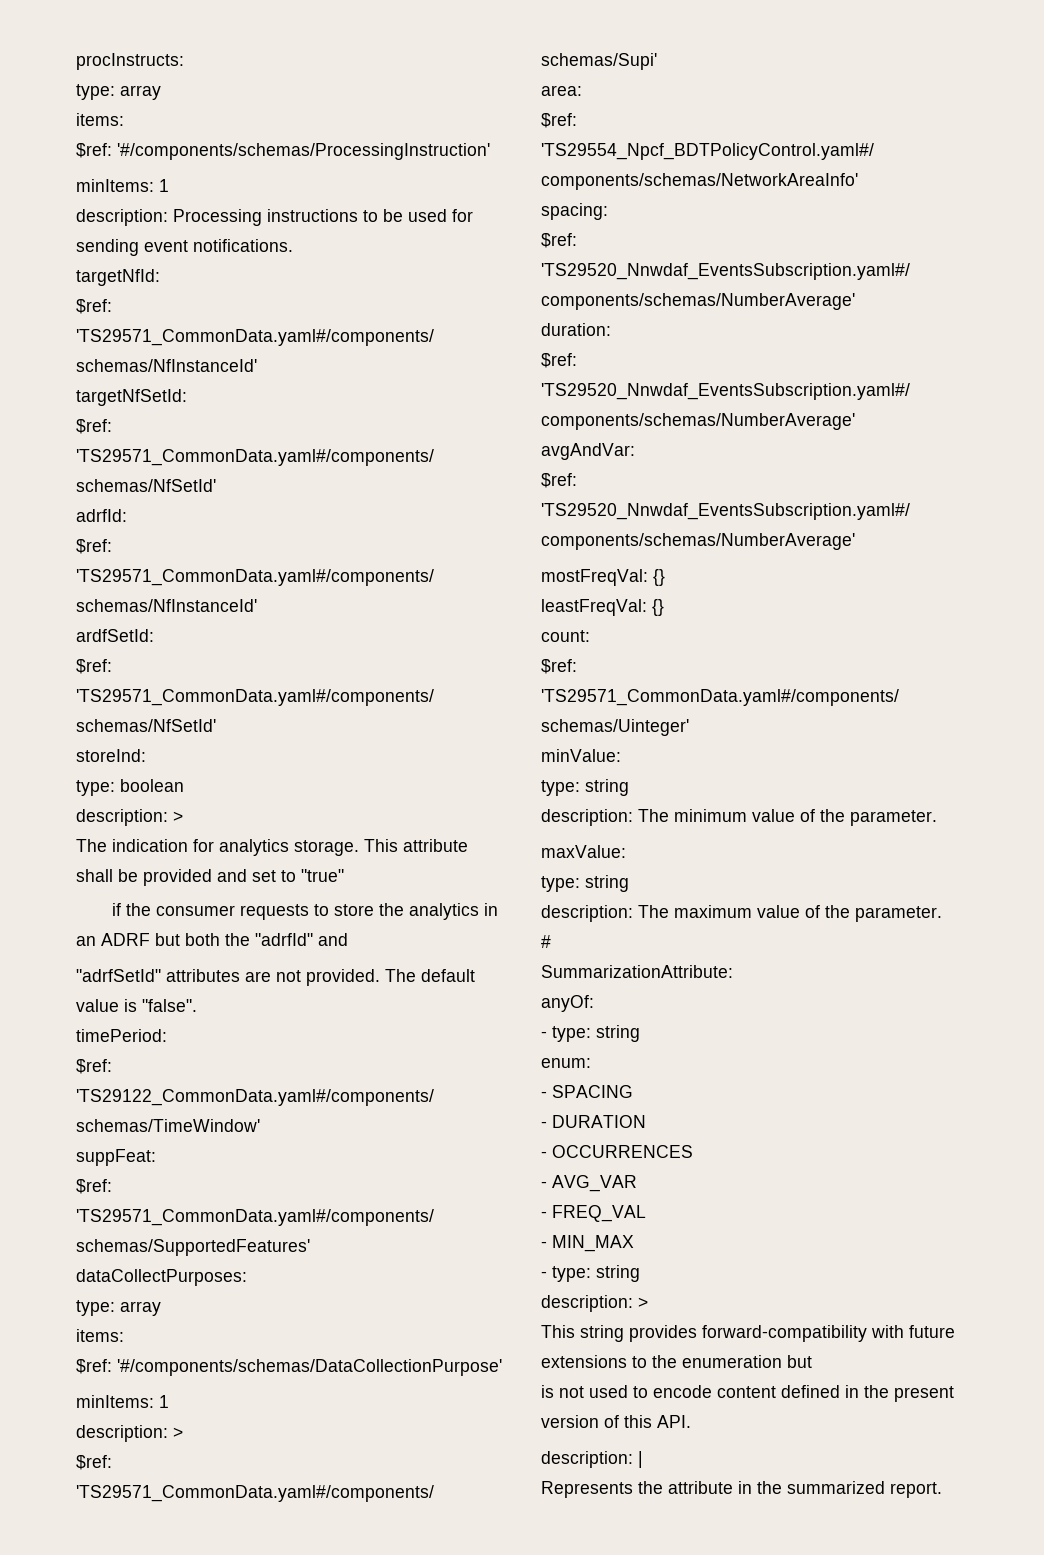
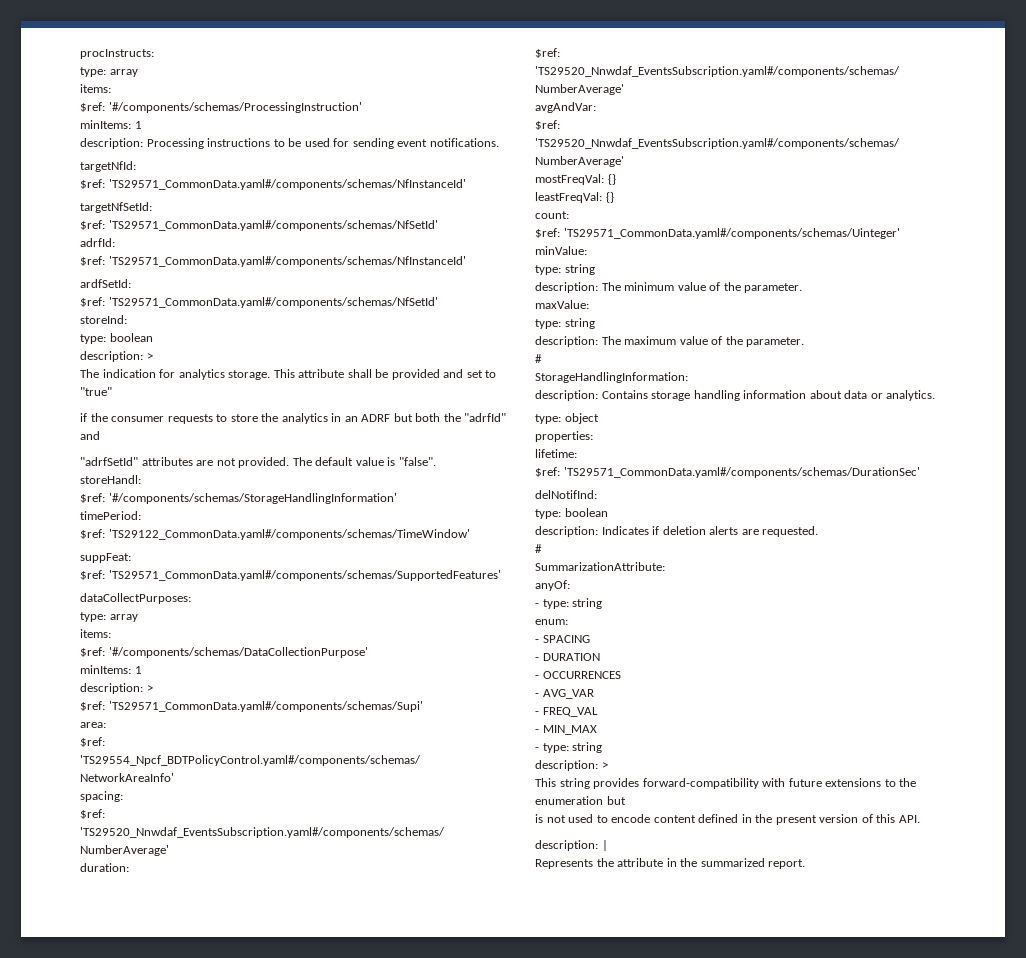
+ storeHandl:
+ $ref: '#/components/schemas/StorageHandlingInformation'
+ StorageHandlingInformation:
+ description: Contains storage handling information about data or analytics.
+ type: object
+ properties:
+ lifetime:
+ $ref: 'TS29571_CommonData.yaml#/components/schemas/DurationSec'
+ delNotifInd:
+ type: boolean
+ description: Indicates if deletion alerts are requested.
+ #

